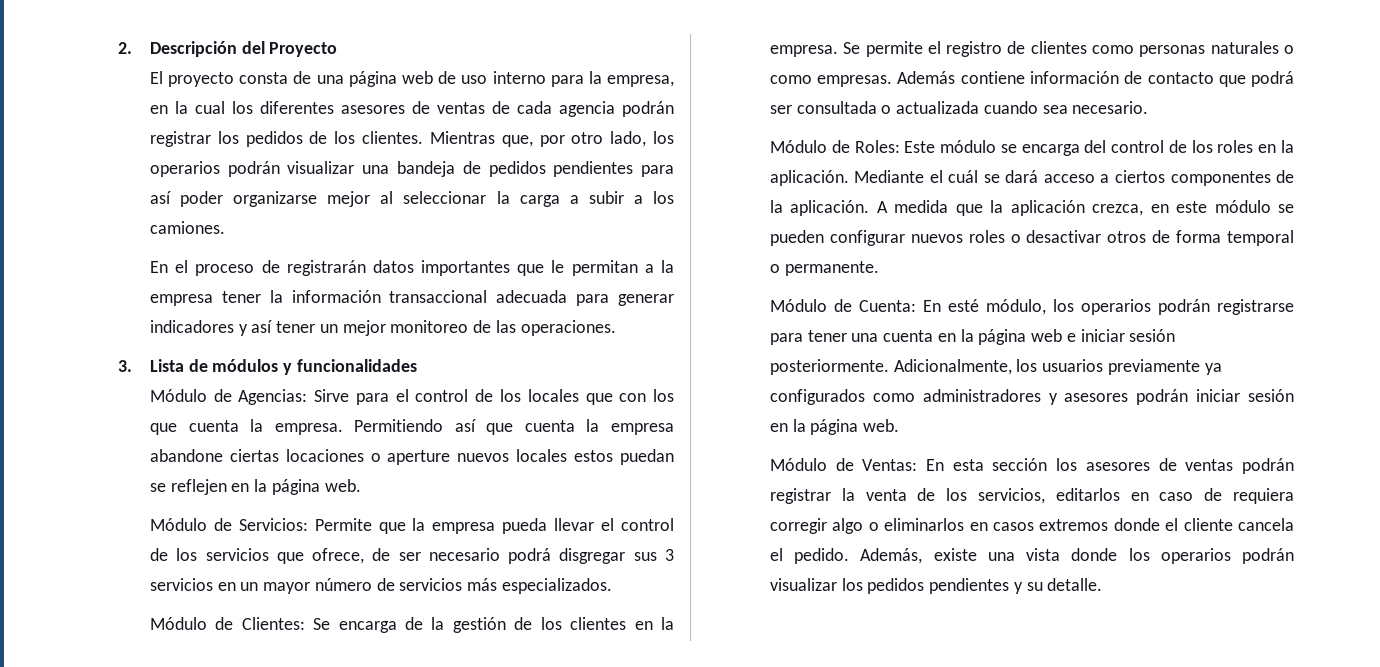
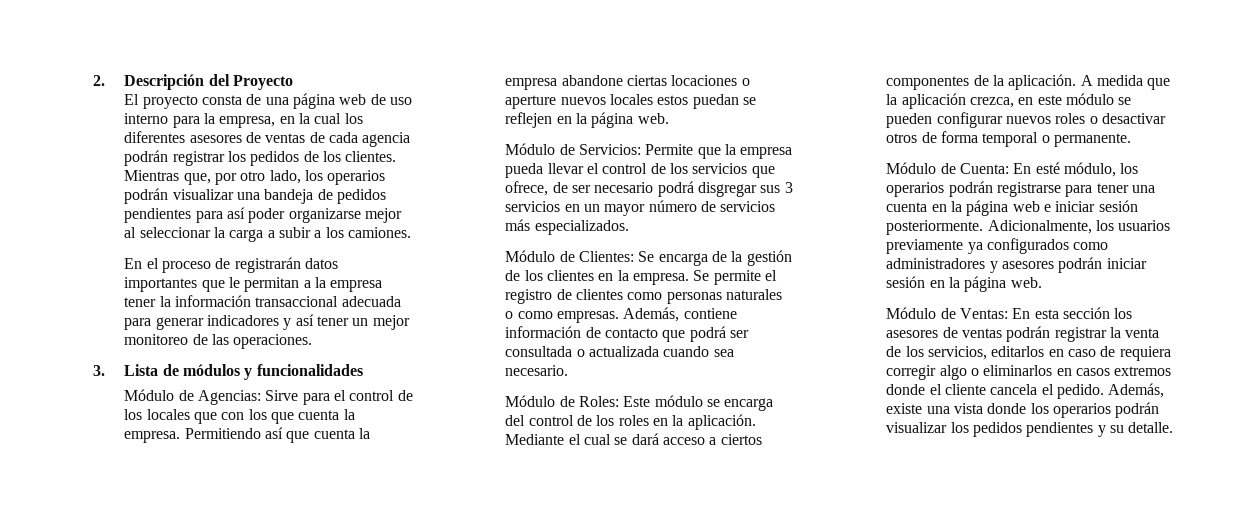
- Además contiene información de contacto que podrá ser consultada o actualizada cuando sea necesario.
+ Además, contiene información de contacto que podrá ser consultada o actualizada cuando sea necesario.
- Mediante el cuál se dará acceso a ciertos componentes de la aplicación.
+ Mediante el cual se dará acceso a ciertos componentes de la aplicación.

